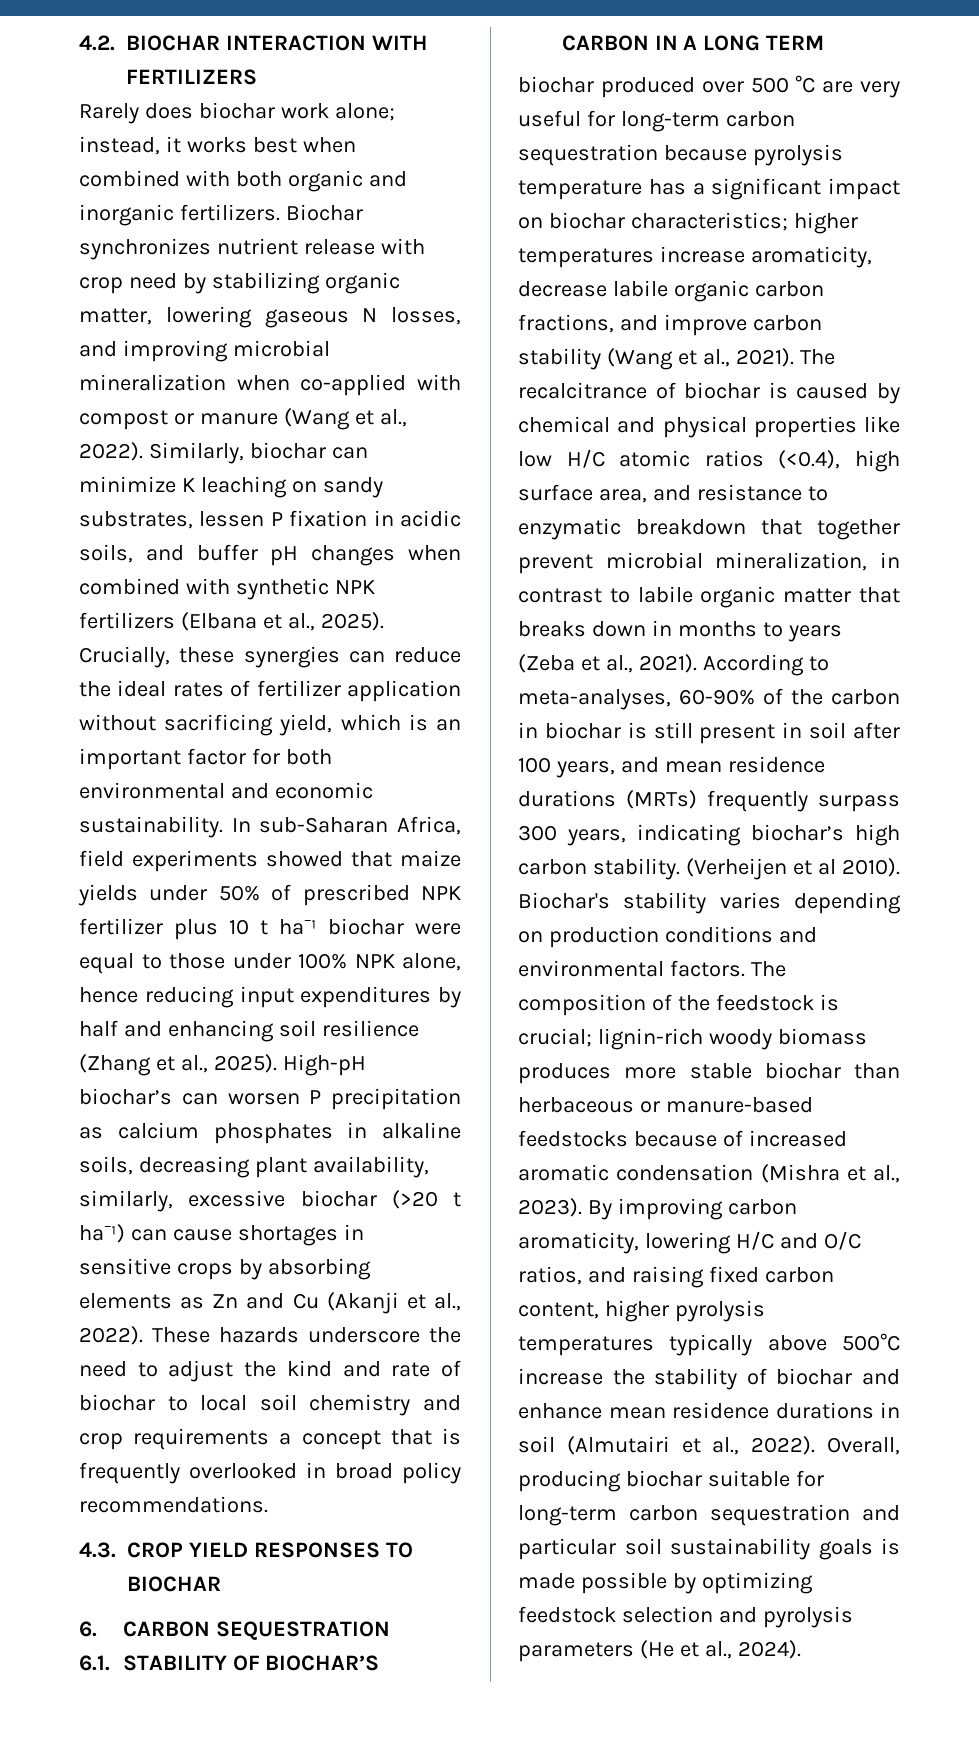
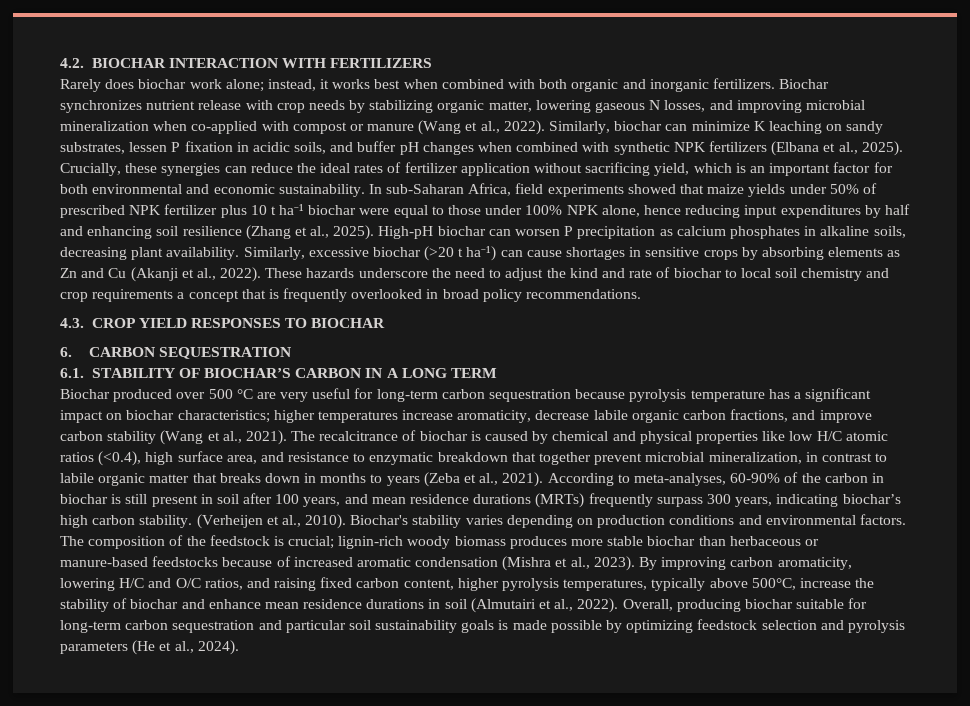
- Biochar synchronizes nutrient release with crop need by stabilizing organic matter, lowering gaseous N losses, and improving microbial mineralization when co-applied with compost or manure (Wang et al., 2022).
+ Biochar synchronizes nutrient release with crop needs by stabilizing organic matter, lowering gaseous N losses, and improving microbial mineralization when co-applied with compost or manure (Wang et al., 2022).
- High-pH biochar’s can worsen P precipitation as calcium phosphates in alkaline soils, decreasing plant availability, similarly, excessive biochar (>20 t ha⁻¹) can cause shortages in sensitive crops by absorbing elements as Zn and Cu (Akanji et al., 2022).
+ High-pH biochar can worsen P precipitation as calcium phosphates in alkaline soils, decreasing plant availability. Similarly, excessive biochar (>20 t ha⁻¹) can cause shortages in sensitive crops by absorbing elements as Zn and Cu (Akanji et al., 2022).
- biochar produced over 500 °C are very useful for long-term carbon sequestration because pyrolysis temperature has a significant impact on biochar characteristics; higher temperatures increase aromaticity, decrease labile organic carbon fractions, and improve carbon stability (Wang et al., 2021).
+ Biochar produced over 500 °C are very useful for long-term carbon sequestration because pyrolysis temperature has a significant impact on biochar characteristics; higher temperatures increase aromaticity, decrease labile organic carbon fractions, and improve carbon stability (Wang et al., 2021).
- (Verheijen et al 2010).
+ (Verheijen et al., 2010).
- By improving carbon aromaticity, lowering H/C and O/C ratios, and raising fixed carbon content, higher pyrolysis temperatures typically above 500°C increase the stability of biochar and enhance mean residence durations in soil (Almutairi et al., 2022).
+ By improving carbon aromaticity, lowering H/C and O/C ratios, and raising fixed carbon content, higher pyrolysis temperatures, typically above 500°C, increase the stability of biochar and enhance mean residence durations in soil (Almutairi et al., 2022).

